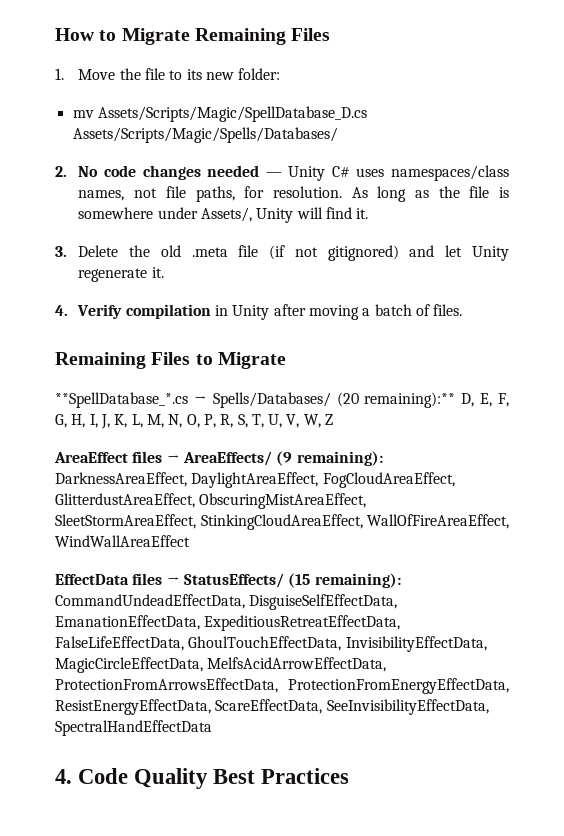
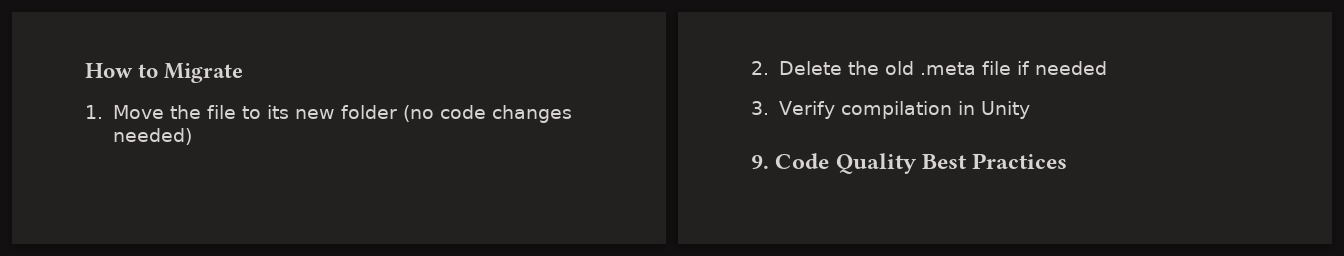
- How to Migrate Remaining Files
+ How to Migrate
- 1. Move the file to its new folder:
- mv Assets/Scripts/Magic/SpellDatabase_D.cs Assets/Scripts/Magic/Spells/Databases/
- 2. No code changes needed — Unity C# uses namespaces/class names, not file paths, for resolution. As long as the file is somewhere under Assets/, Unity will find it.
- 3. Delete the old .meta file (if not gitignored) and let Unity regenerate it.
- 4. Verify compilation in Unity after moving a batch of files.
- Remaining Files to Migrate
- **SpellDatabase_*.cs → Spells/Databases/ (20 remaining):** D, E, F, G, H, I, J, K, L, M, N, O, P, R, S, T, U, V, W, Z
- AreaEffect files → AreaEffects/ (9 remaining): DarknessAreaEffect, DaylightAreaEffect, FogCloudAreaEffect, GlitterdustAreaEffect, ObscuringMistAreaEffect, SleetStormAreaEffect, StinkingCloudAreaEffect, WallOfFireAreaEffect, WindWallAreaEffect
- EffectData files → StatusEffects/ (15 remaining): CommandUndeadEffectData, DisguiseSelfEffectData, EmanationEffectData, ExpeditiousRetreatEffectData, FalseLifeEffectData, GhoulTouchEffectData, InvisibilityEffectData, MagicCircleEffectData, MelfsAcidArrowEffectData, ProtectionFromArrowsEffectData, ProtectionFromEnergyEffectData, ResistEnergyEffectData, ScareEffectData, SeeInvisibilityEffectData, SpectralHandEffectData
- 4. Code Quality Best Practices
+ 1. Move the file to its new folder (no code changes needed)
+ 2. Delete the old .meta file if needed
+ 3. Verify compilation in Unity
+ 9. Code Quality Best Practices

